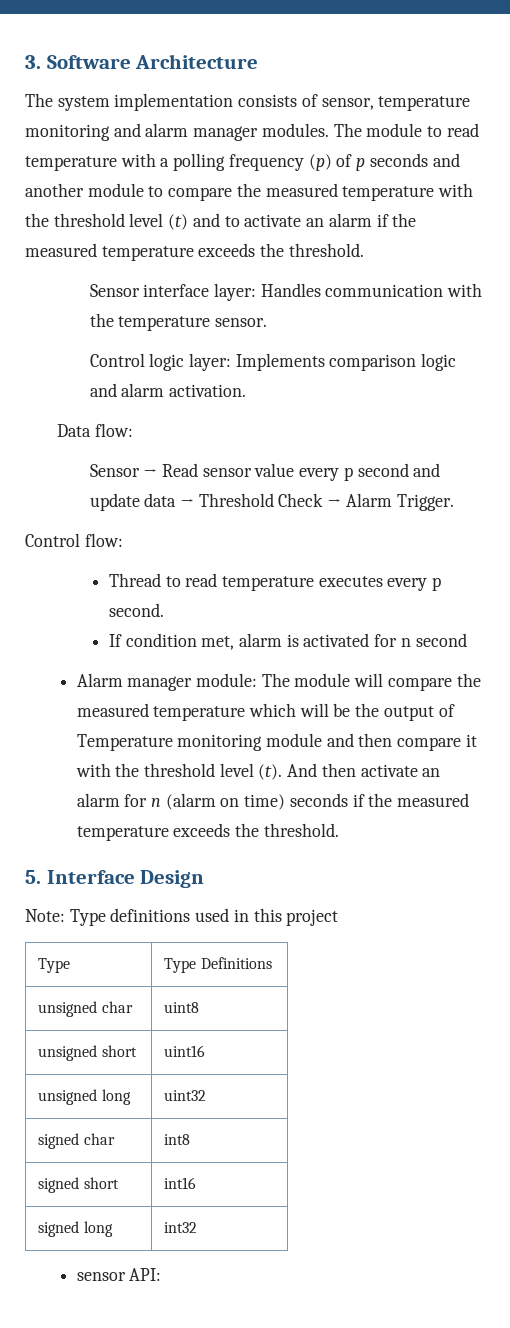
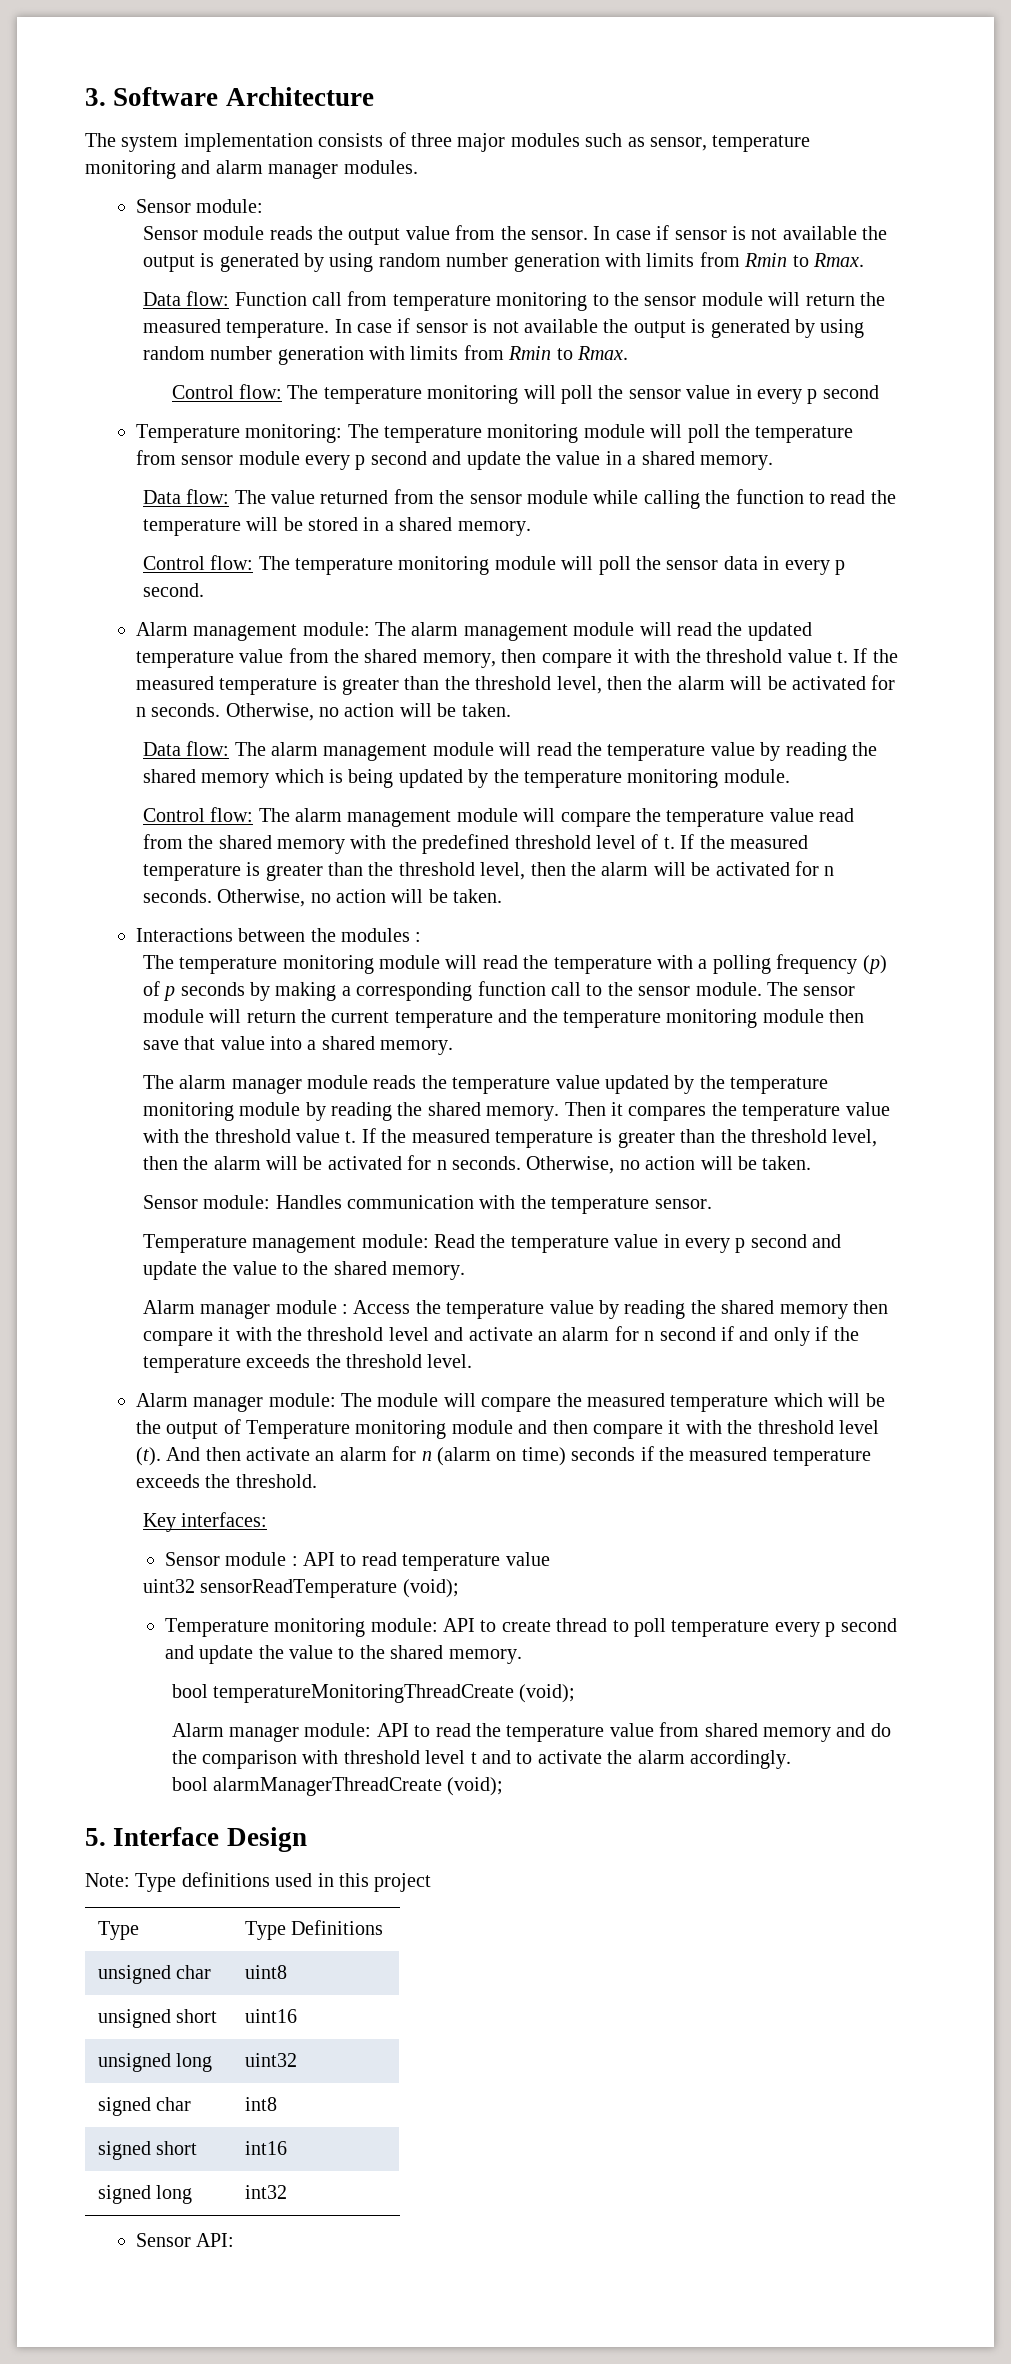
- The system implementation consists of sensor, temperature monitoring and alarm manager modules. The module to read temperature with a polling frequency (p) of p seconds and another module to compare the measured temperature with the threshold level (t) and to activate an alarm if the measured temperature exceeds the threshold.
- Sensor interface layer: Handles communication with the temperature sensor.
+ The system implementation consists of three major modules such as sensor, temperature monitoring and alarm manager modules.
+ Sensor module:
+ Sensor module reads the output value from the sensor. In case if sensor is not available the output is generated by using random number generation with limits from Rmin to Rmax.
+ Data flow: Function call from temperature monitoring to the sensor module will return the measured temperature. In case if sensor is not available the output is generated by using random number generation with limits from Rmin to Rmax.
+ Control flow: The temperature monitoring will poll the sensor value in every p second
+ Temperature monitoring: The temperature monitoring module will poll the temperature from sensor module every p second and update the value in a shared memory.
+ Data flow: The value returned from the sensor module while calling the function to read the temperature will be stored in a shared memory.
+ Control flow: The temperature monitoring module will poll the sensor data in every p second.
+ Alarm management module: The alarm management module will read the updated temperature value from the shared memory, then compare it with the threshold value t. If the measured temperature is greater than the threshold level, then the alarm will be activated for n seconds. Otherwise, no action will be taken.
+ Data flow: The alarm management module will read the temperature value by reading the shared memory which is being updated by the temperature monitoring module.
+ Control flow: The alarm management module will compare the temperature value read from the shared memory with the predefined threshold level of t. If the measured temperature is greater than the threshold level, then the alarm will be activated for n seconds. Otherwise, no action will be taken.
+ Interactions between the modules :
+ The temperature monitoring module will read the temperature with a polling frequency (p) of p seconds by making a corresponding function call to the sensor module. The sensor module will return the current temperature and the temperature monitoring module then save that value into a shared memory.
+ The alarm manager module reads the temperature value updated by the temperature monitoring module by reading the shared memory. Then it compares the temperature value with the threshold value t. If the measured temperature is greater than the threshold level, then the alarm will be activated for n seconds. Otherwise, no action will be taken.
+ Sensor module: Handles communication with the temperature sensor.
- Control logic layer: Implements comparison logic and alarm activation.
- Data flow:
- Sensor → Read sensor value every p second and update data → Threshold Check → Alarm Trigger.
- Control flow:
- Thread to read temperature executes every p second.
- If condition met, alarm is activated for n second
+ Temperature management module: Read the temperature value in every p second and update the value to the shared memory.
+ Alarm manager module : Access the temperature value by reading the shared memory then compare it with the threshold level and activate an alarm for n second if and only if the temperature exceeds the threshold level.
+ Key interfaces:
+ Sensor module : API to read temperature value
+ uint32 sensorReadTemperature (void);
+ Temperature monitoring module: API to create thread to poll temperature every p second and update the value to the shared memory.
+ bool temperatureMonitoringThreadCreate (void);
+ Alarm manager module: API to read the temperature value from shared memory and do the comparison with threshold level t and to activate the alarm accordingly.
+ bool alarmManagerThreadCreate (void);
- sensor API:
+ Sensor API:

